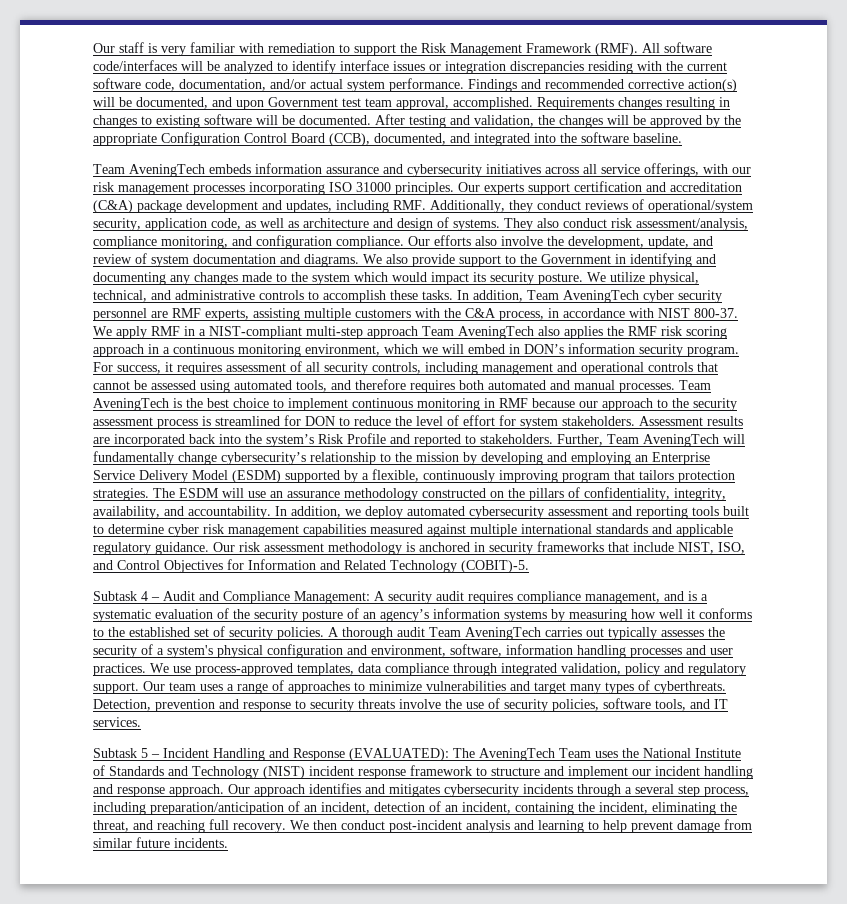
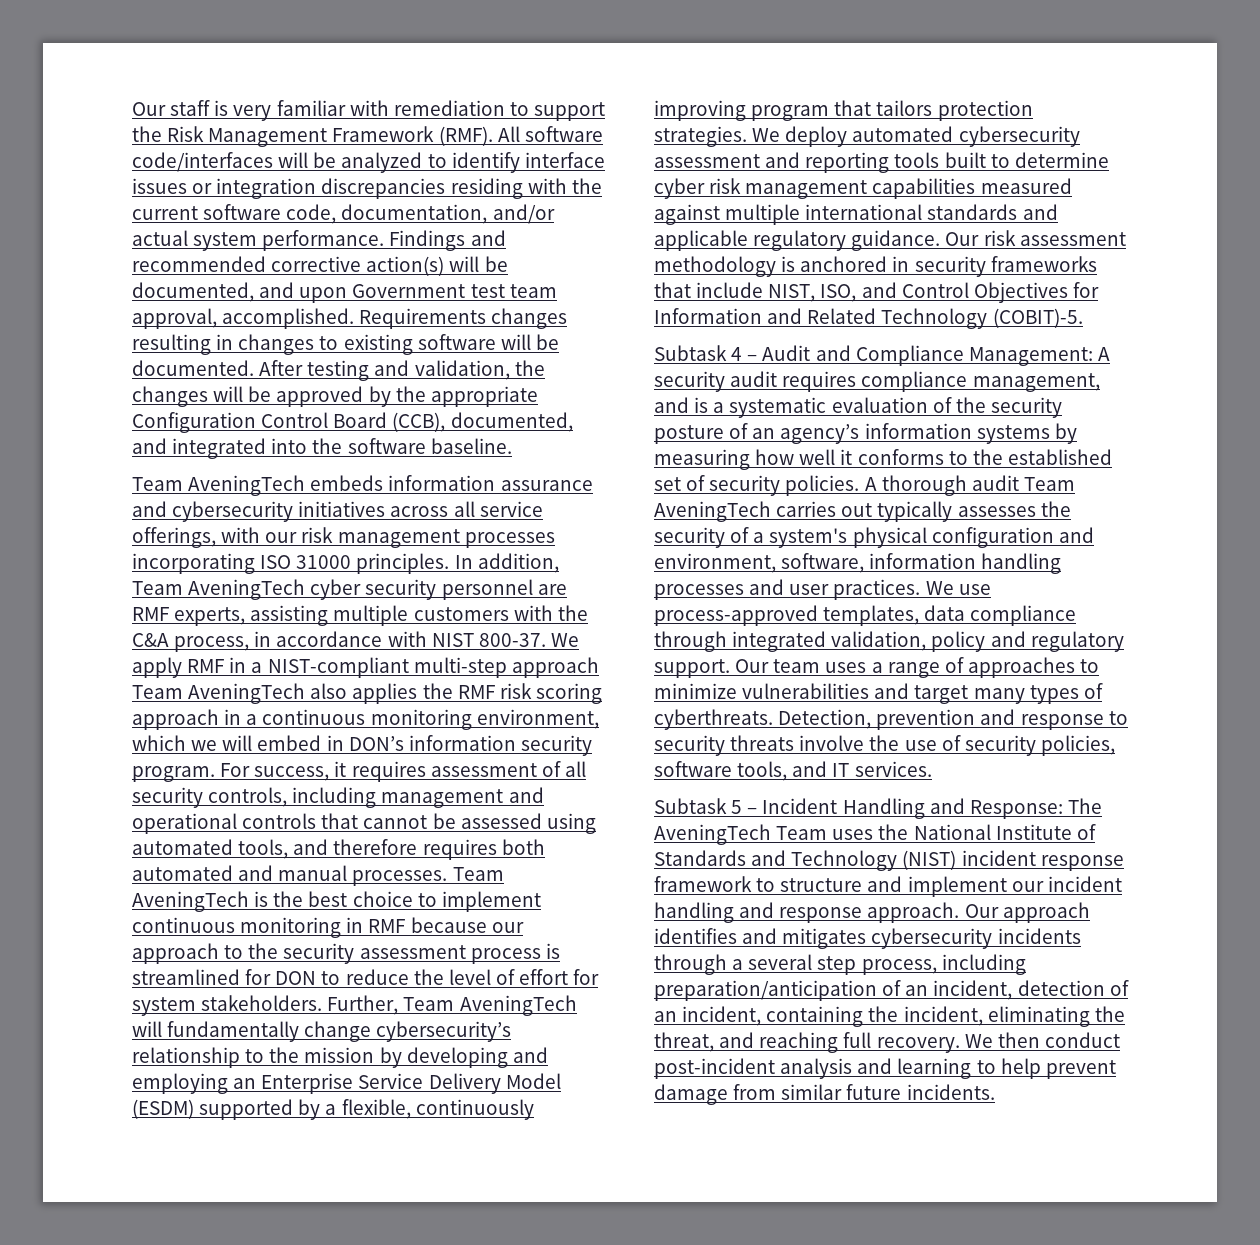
- Our experts support certification and accreditation (C&A) package development and updates, including RMF. Additionally, they conduct reviews of operational/system security, application code, as well as architecture and design of systems. They also conduct risk assessment/analysis, compliance monitoring, and configuration compliance. Our efforts also involve the development, update, and review of system documentation and diagrams. We also provide support to the Government in identifying and documenting any changes made to the system which would impact its security posture. We utilize physical, technical, and administrative controls to accomplish these tasks.
- Assessment results are incorporated back into the system’s Risk Profile and reported to stakeholders.
- The ESDM will use an assurance methodology constructed on the pillars of confidentiality, integrity, availability, and accountability. In addition, we deploy automated cybersecurity assessment and reporting tools built to determine cyber risk management capabilities measured against multiple international standards and applicable regulatory guidance.
+ We deploy automated cybersecurity assessment and reporting tools built to determine cyber risk management capabilities measured against multiple international standards and applicable regulatory guidance.
- Subtask 5 – Incident Handling and Response (EVALUATED): The AveningTech Team uses the National Institute of Standards and Technology (NIST) incident response framework to structure and implement our incident handling and response approach.
+ Subtask 5 – Incident Handling and Response: The AveningTech Team uses the National Institute of Standards and Technology (NIST) incident response framework to structure and implement our incident handling and response approach.

